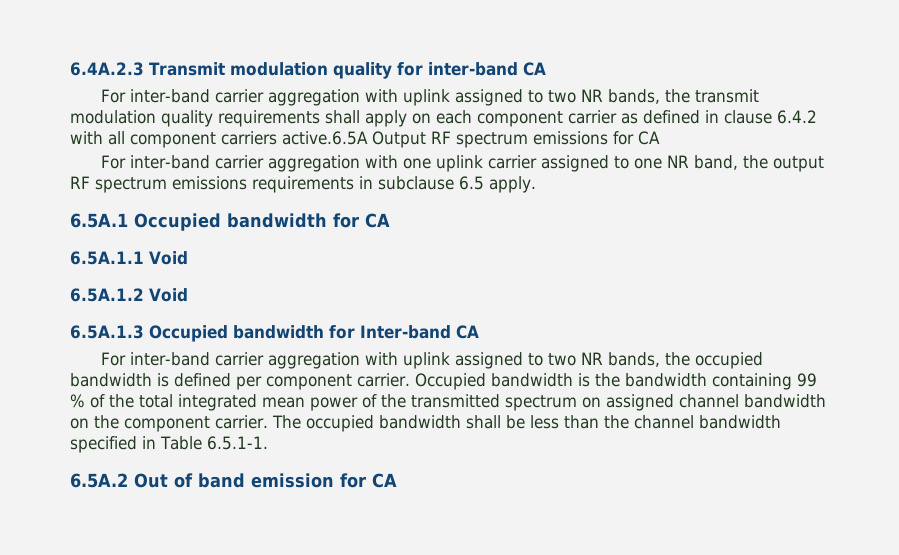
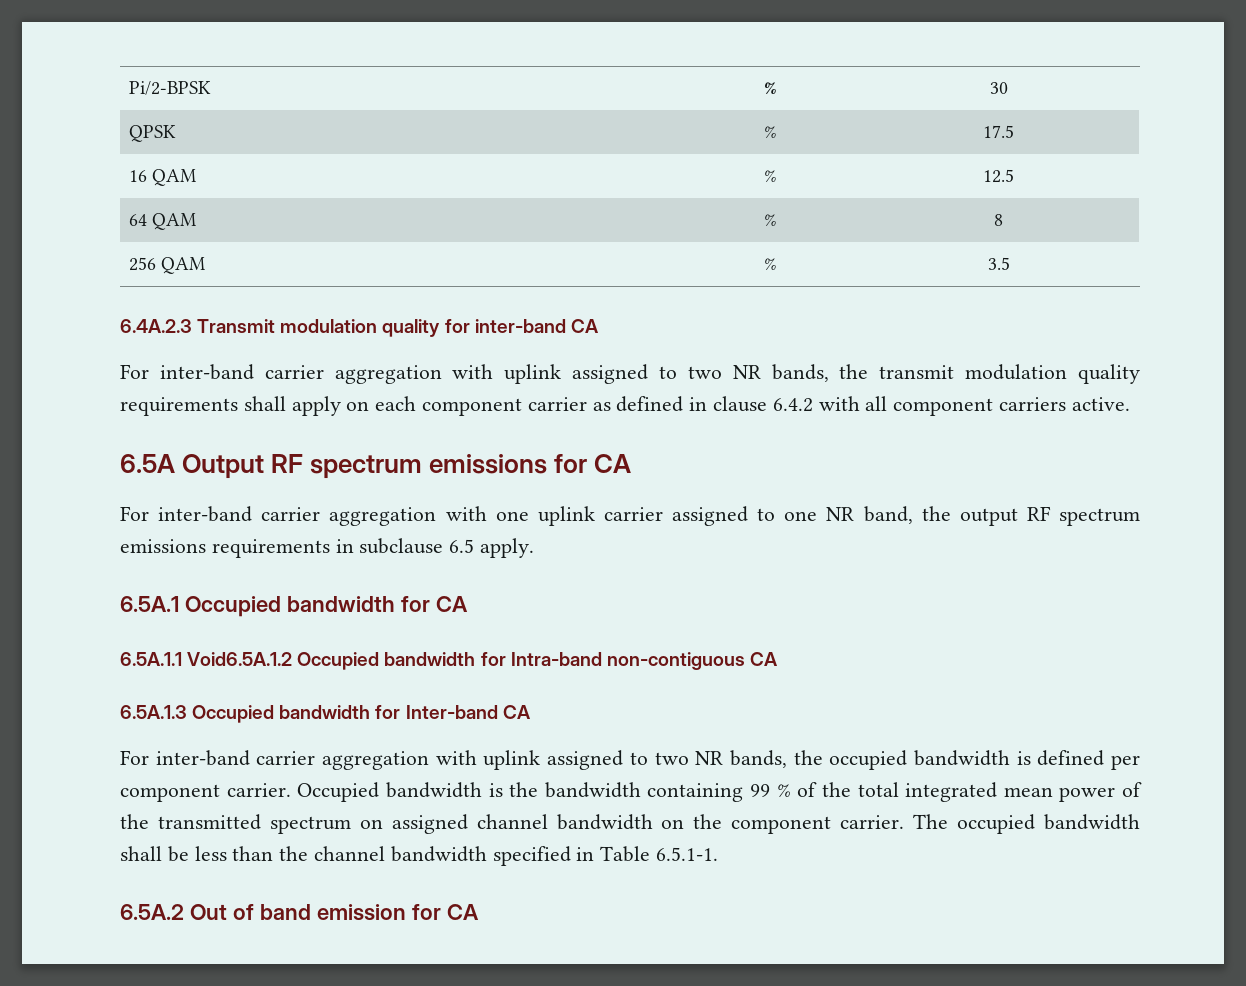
+ Pi/2-BPSK | % | 30
+ QPSK | % | 17.5
+ 16 QAM | % | 12.5
+ 64 QAM | % | 8
+ 256 QAM | % | 3.5
- For inter-band carrier aggregation with uplink assigned to two NR bands, the transmit modulation quality requirements shall apply on each component carrier as defined in clause 6.4.2 with all component carriers active.6.5A Output RF spectrum emissions for CA
+ For inter-band carrier aggregation with uplink assigned to two NR bands, the transmit modulation quality requirements shall apply on each component carrier as defined in clause 6.4.2 with all component carriers active.
+ 6.5A Output RF spectrum emissions for CA
- 6.5A.1.1 Void
- 6.5A.1.2 Void
+ 6.5A.1.1 Void6.5A.1.2 Occupied bandwidth for Intra-band non-contiguous CA

